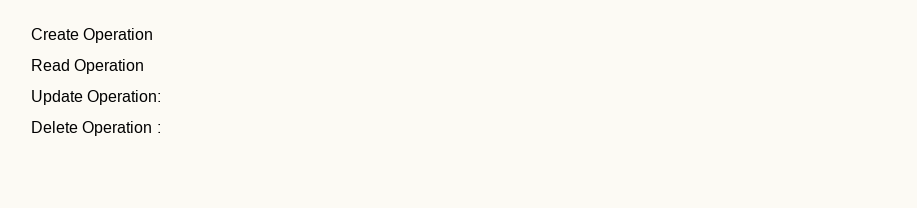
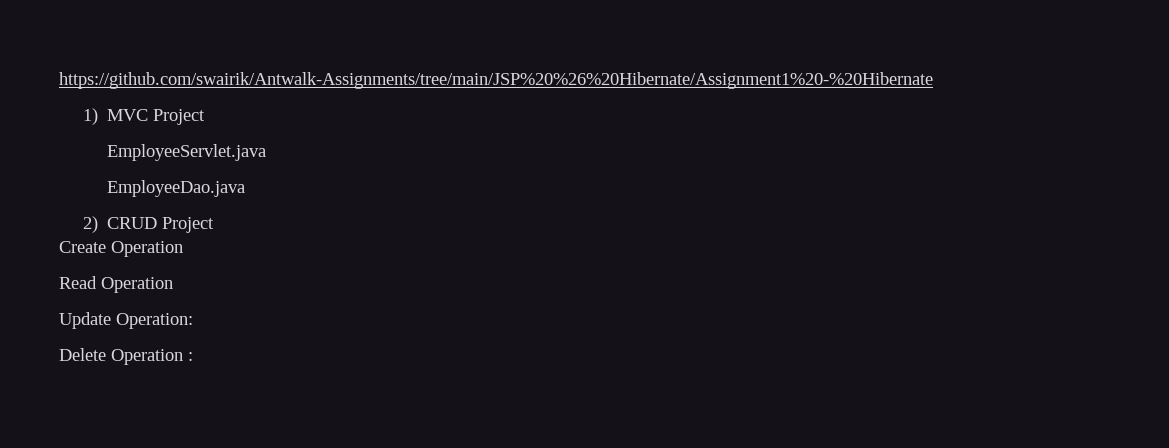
+ https://github.com/swairik/Antwalk-Assignments/tree/main/JSP%20%26%20Hibernate/Assignment1%20-%20Hibernate
+ 1) MVC Project
+ EmployeeServlet.java
+ EmployeeDao.java
+ 2) CRUD Project

